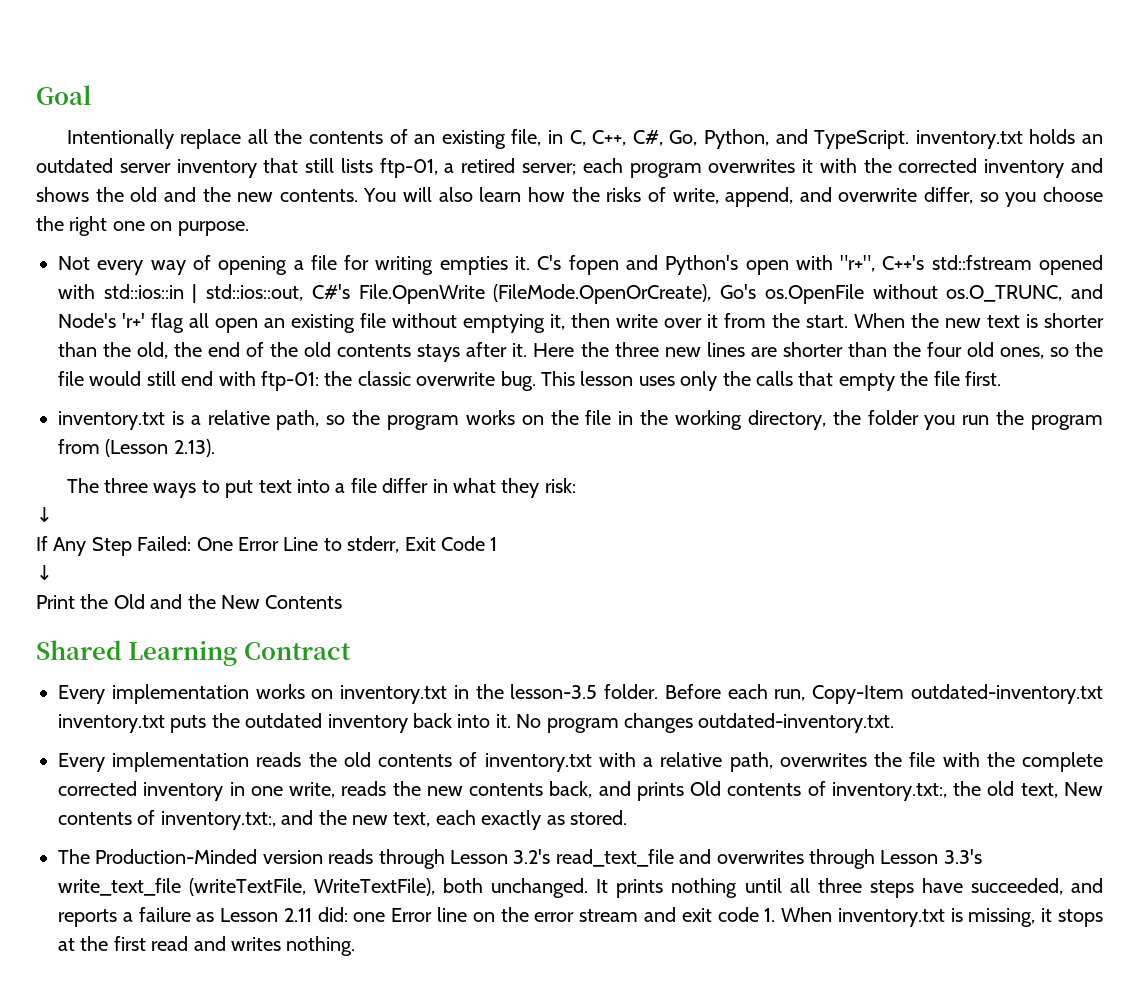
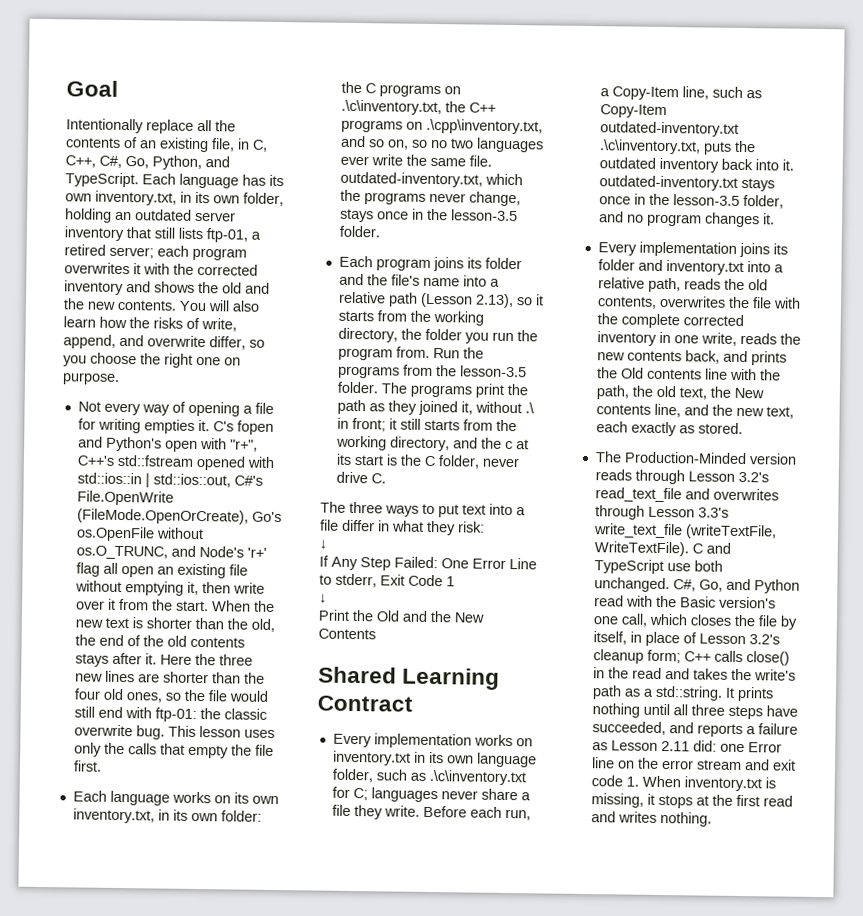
- Intentionally replace all the contents of an existing file, in C, C++, C#, Go, Python, and TypeScript. inventory.txt holds an outdated server inventory that still lists ftp-01, a retired server; each program overwrites it with the corrected inventory and shows the old and the new contents.
+ Intentionally replace all the contents of an existing file, in C, C++, C#, Go, Python, and TypeScript. Each language has its own inventory.txt, in its own folder, holding an outdated server inventory that still lists ftp-01, a retired server; each program overwrites it with the corrected inventory and shows the old and the new contents.
- inventory.txt is a relative path, so the program works on the file in the working directory, the folder you run the program from (Lesson 2.13).
+ Each language works on its own inventory.txt, in its own folder: the C programs on .\c\inventory.txt, the C++ programs on .\cpp\inventory.txt, and so on, so no two languages ever write the same file. outdated-inventory.txt, which the programs never change, stays once in the lesson-3.5 folder.
+ Each program joins its folder and the file's name into a relative path (Lesson 2.13), so it starts from the working directory, the folder you run the program from. Run the programs from the lesson-3.5 folder. The programs print the path as they joined it, without .\ in front; it still starts from the working directory, and the c at its start is the C folder, never drive C.
- Every implementation works on inventory.txt in the lesson-3.5 folder. Before each run, Copy-Item outdated-inventory.txt inventory.txt puts the outdated inventory back into it. No program changes outdated-inventory.txt.
- Every implementation reads the old contents of inventory.txt with a relative path, overwrites the file with the complete corrected inventory in one write, reads the new contents back, and prints Old contents of inventory.txt:, the old text, New contents of inventory.txt:, and the new text, each exactly as stored.
+ Every implementation works on inventory.txt in its own language folder, such as .\c\inventory.txt for C; languages never share a file they write. Before each run, a Copy-Item line, such as Copy-Item outdated-inventory.txt .\c\inventory.txt, puts the outdated inventory back into it. outdated-inventory.txt stays once in the lesson-3.5 folder, and no program changes it.
+ Every implementation joins its folder and inventory.txt into a relative path, reads the old contents, overwrites the file with the complete corrected inventory in one write, reads the new contents back, and prints the Old contents line with the path, the old text, the New contents line, and the new text, each exactly as stored.
- The Production-Minded version reads through Lesson 3.2's read_text_file and overwrites through Lesson 3.3's write_text_file (writeTextFile, WriteTextFile), both unchanged.
+ The Production-Minded version reads through Lesson 3.2's read_text_file and overwrites through Lesson 3.3's write_text_file (writeTextFile, WriteTextFile). C and TypeScript use both unchanged. C#, Go, and Python read with the Basic version's one call, which closes the file by itself, in place of Lesson 3.2's cleanup form; C++ calls close() in the read and takes the write's path as a std::string.

